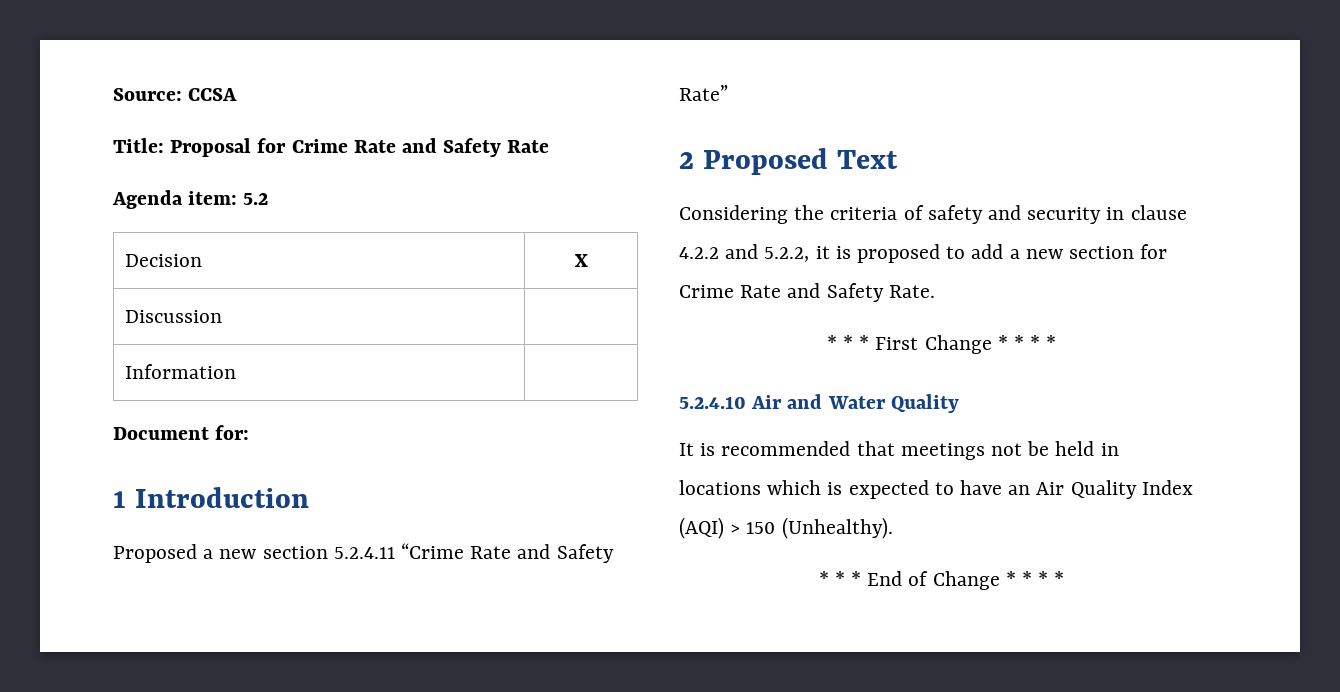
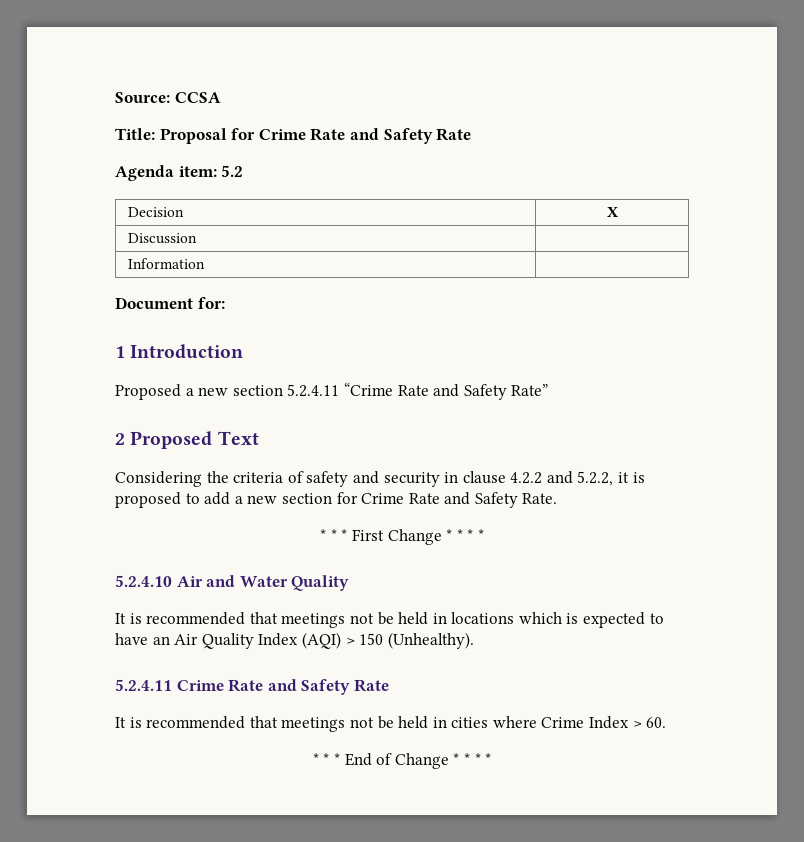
+ 5.2.4.11 Crime Rate and Safety Rate
+ It is recommended that meetings not be held in cities where Crime Index > 60.

